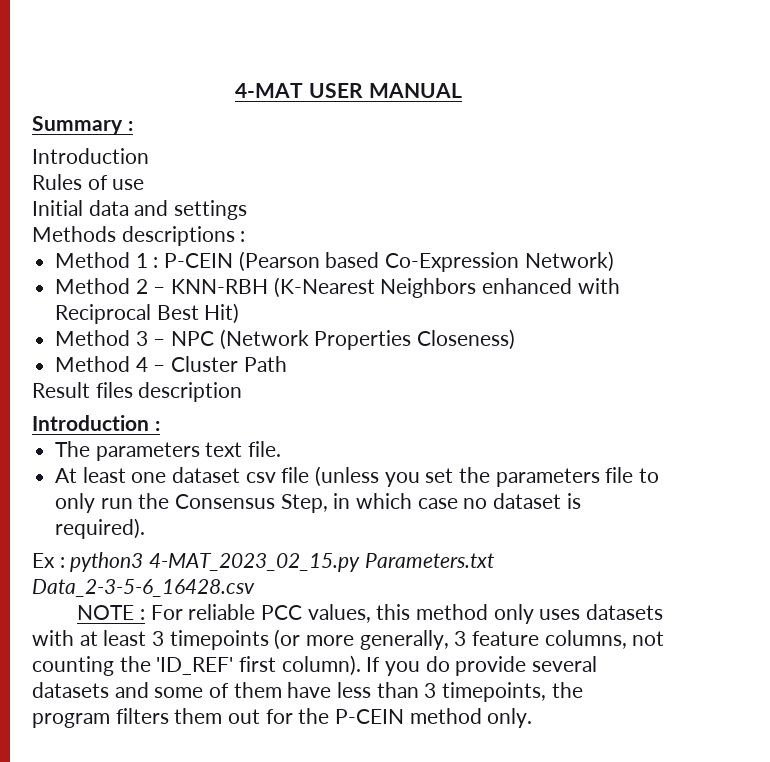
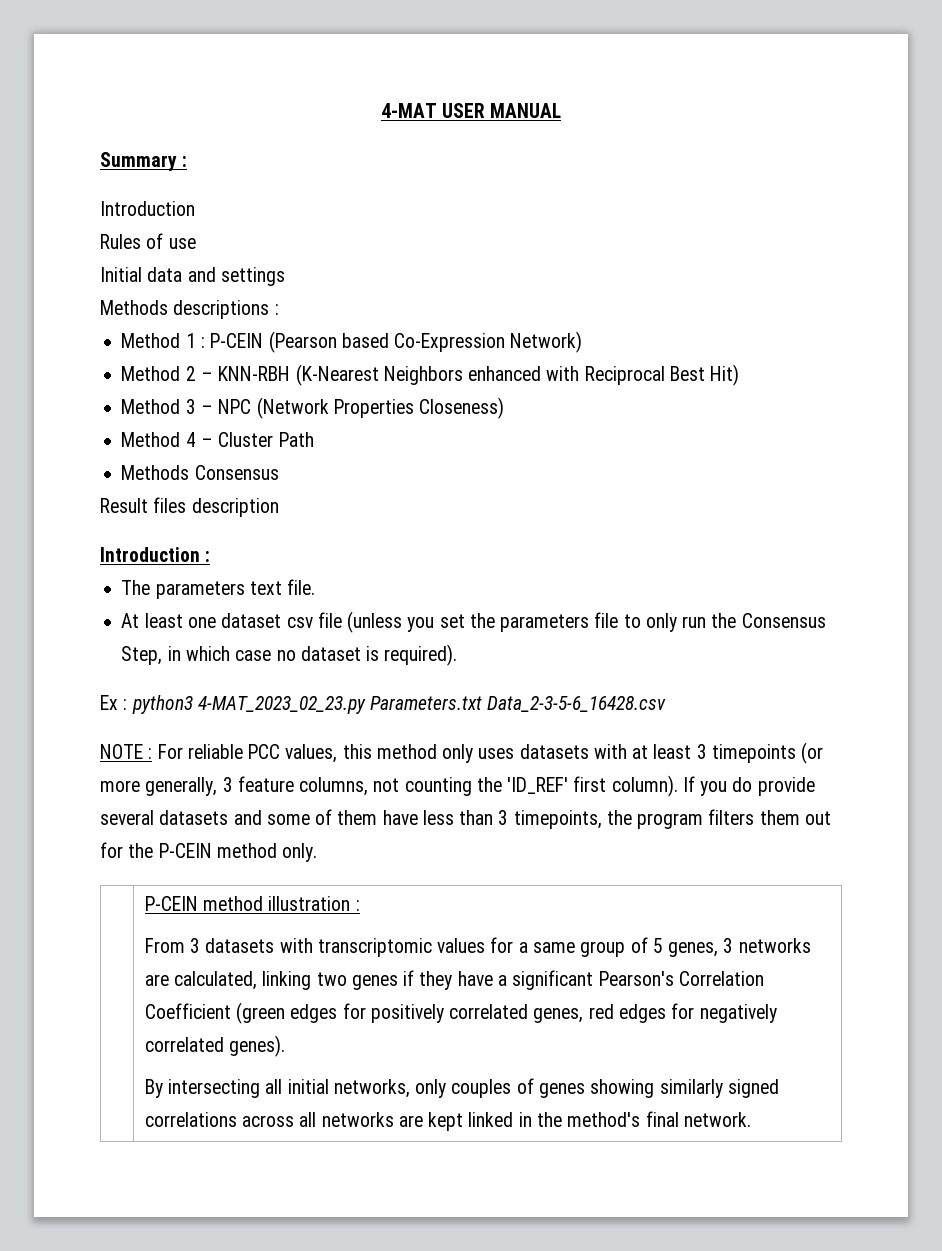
+ Methods Consensus
- Ex : python3 4-MAT_2023_02_15.py Parameters.txt Data_2-3-5-6_16428.csv
+ Ex : python3 4-MAT_2023_02_23.py Parameters.txt Data_2-3-5-6_16428.csv
+ P-CEIN method illustration :
+ From 3 datasets with transcriptomic values for a same group of 5 genes, 3 networks are calculated, linking two genes if they have a significant Pearson's Correlation Coefficient (green edges for positively correlated genes, red edges for negatively correlated genes).
+ By intersecting all initial networks, only couples of genes showing similarly signed correlations across all networks are kept linked in the method's final network.

